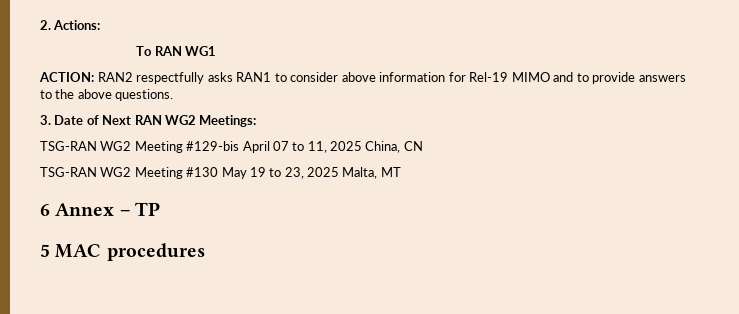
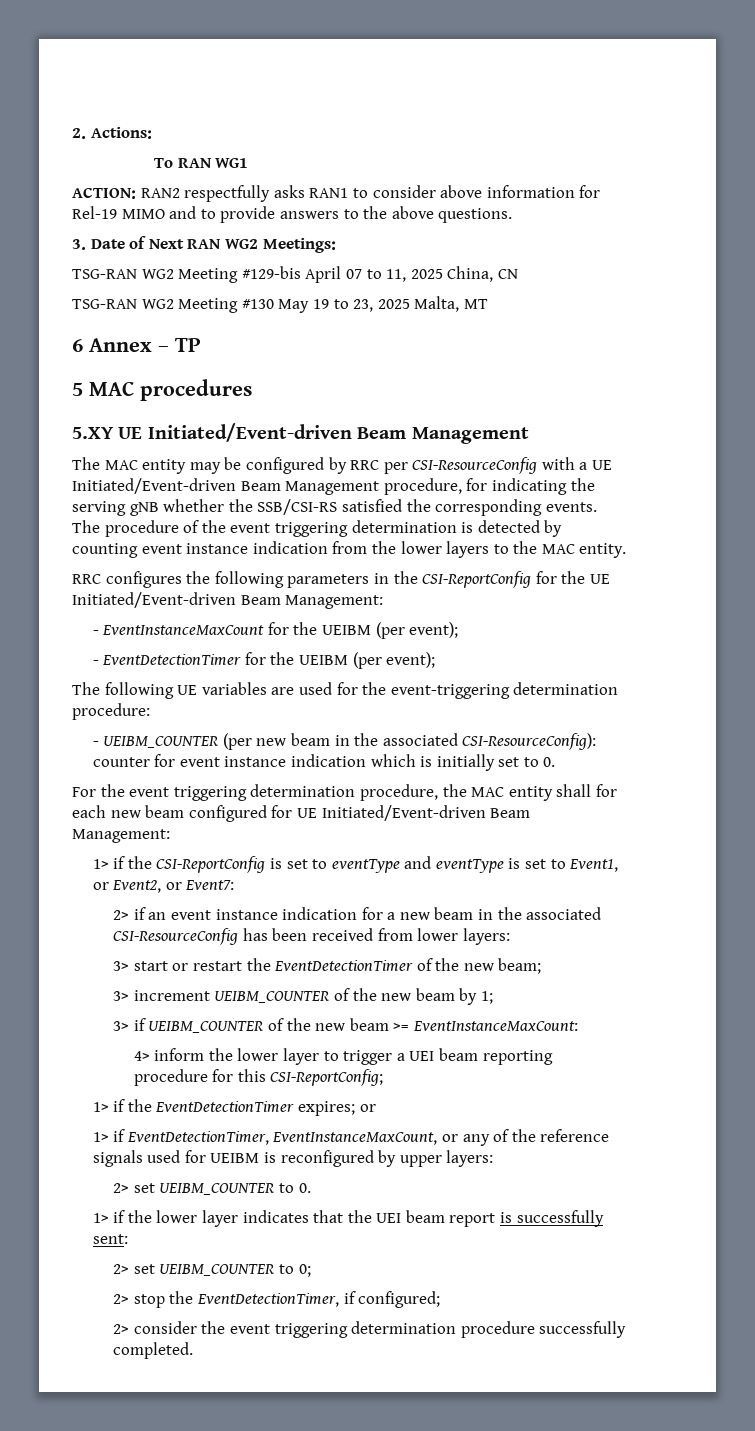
+ 5.XY UE Initiated/Event-driven Beam Management
+ The MAC entity may be configured by RRC per CSI-ResourceConfig with a UE Initiated/Event-driven Beam Management procedure, for indicating the serving gNB whether the SSB/CSI-RS satisfied the corresponding events. The procedure of the event triggering determination is detected by counting event instance indication from the lower layers to the MAC entity.
+ RRC configures the following parameters in the CSI-ReportConfig for the UE Initiated/Event-driven Beam Management:
+ - EventInstanceMaxCount for the UEIBM (per event);
+ - EventDetectionTimer for the UEIBM (per event);
+ The following UE variables are used for the event-triggering determination procedure:
+ - UEIBM_COUNTER (per new beam in the associated CSI-ResourceConfig): counter for event instance indication which is initially set to 0.
+ For the event triggering determination procedure, the MAC entity shall for each new beam configured for UE Initiated/Event-driven Beam Management:
+ 1> if the CSI-ReportConfig is set to eventType and eventType is set to Event1, or Event2, or Event7:
+ 2> if an event instance indication for a new beam in the associated CSI-ResourceConfig has been received from lower layers:
+ 3> start or restart the EventDetectionTimer of the new beam;
+ 3> increment UEIBM_COUNTER of the new beam by 1;
+ 3> if UEIBM_COUNTER of the new beam >= EventInstanceMaxCount:
+ 4> inform the lower layer to trigger a UEI beam reporting procedure for this CSI-ReportConfig;
+ 1> if the EventDetectionTimer expires; or
+ 1> if EventDetectionTimer, EventInstanceMaxCount, or any of the reference signals used for UEIBM is reconfigured by upper layers:
+ 2> set UEIBM_COUNTER to 0.
+ 1> if the lower layer indicates that the UEI beam report is successfully sent:
+ 2> set UEIBM_COUNTER to 0;
+ 2> stop the EventDetectionTimer, if configured;
+ 2> consider the event triggering determination procedure successfully completed.

